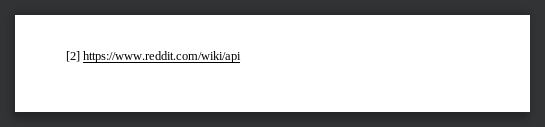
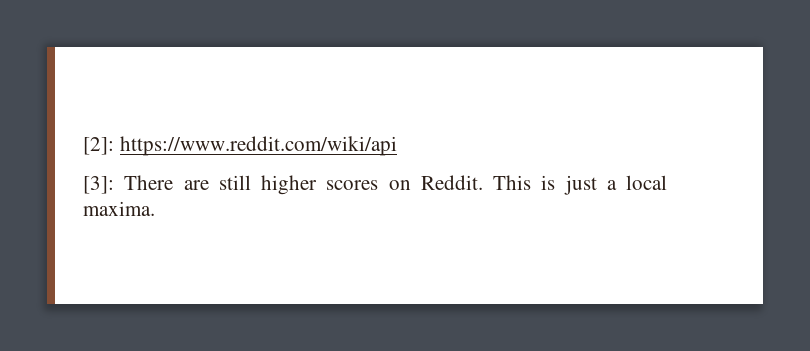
- [2] https://www.reddit.com/wiki/api
+ [2]: https://www.reddit.com/wiki/api
+ [3]: There are still higher scores on Reddit. This is just a local maxima.

